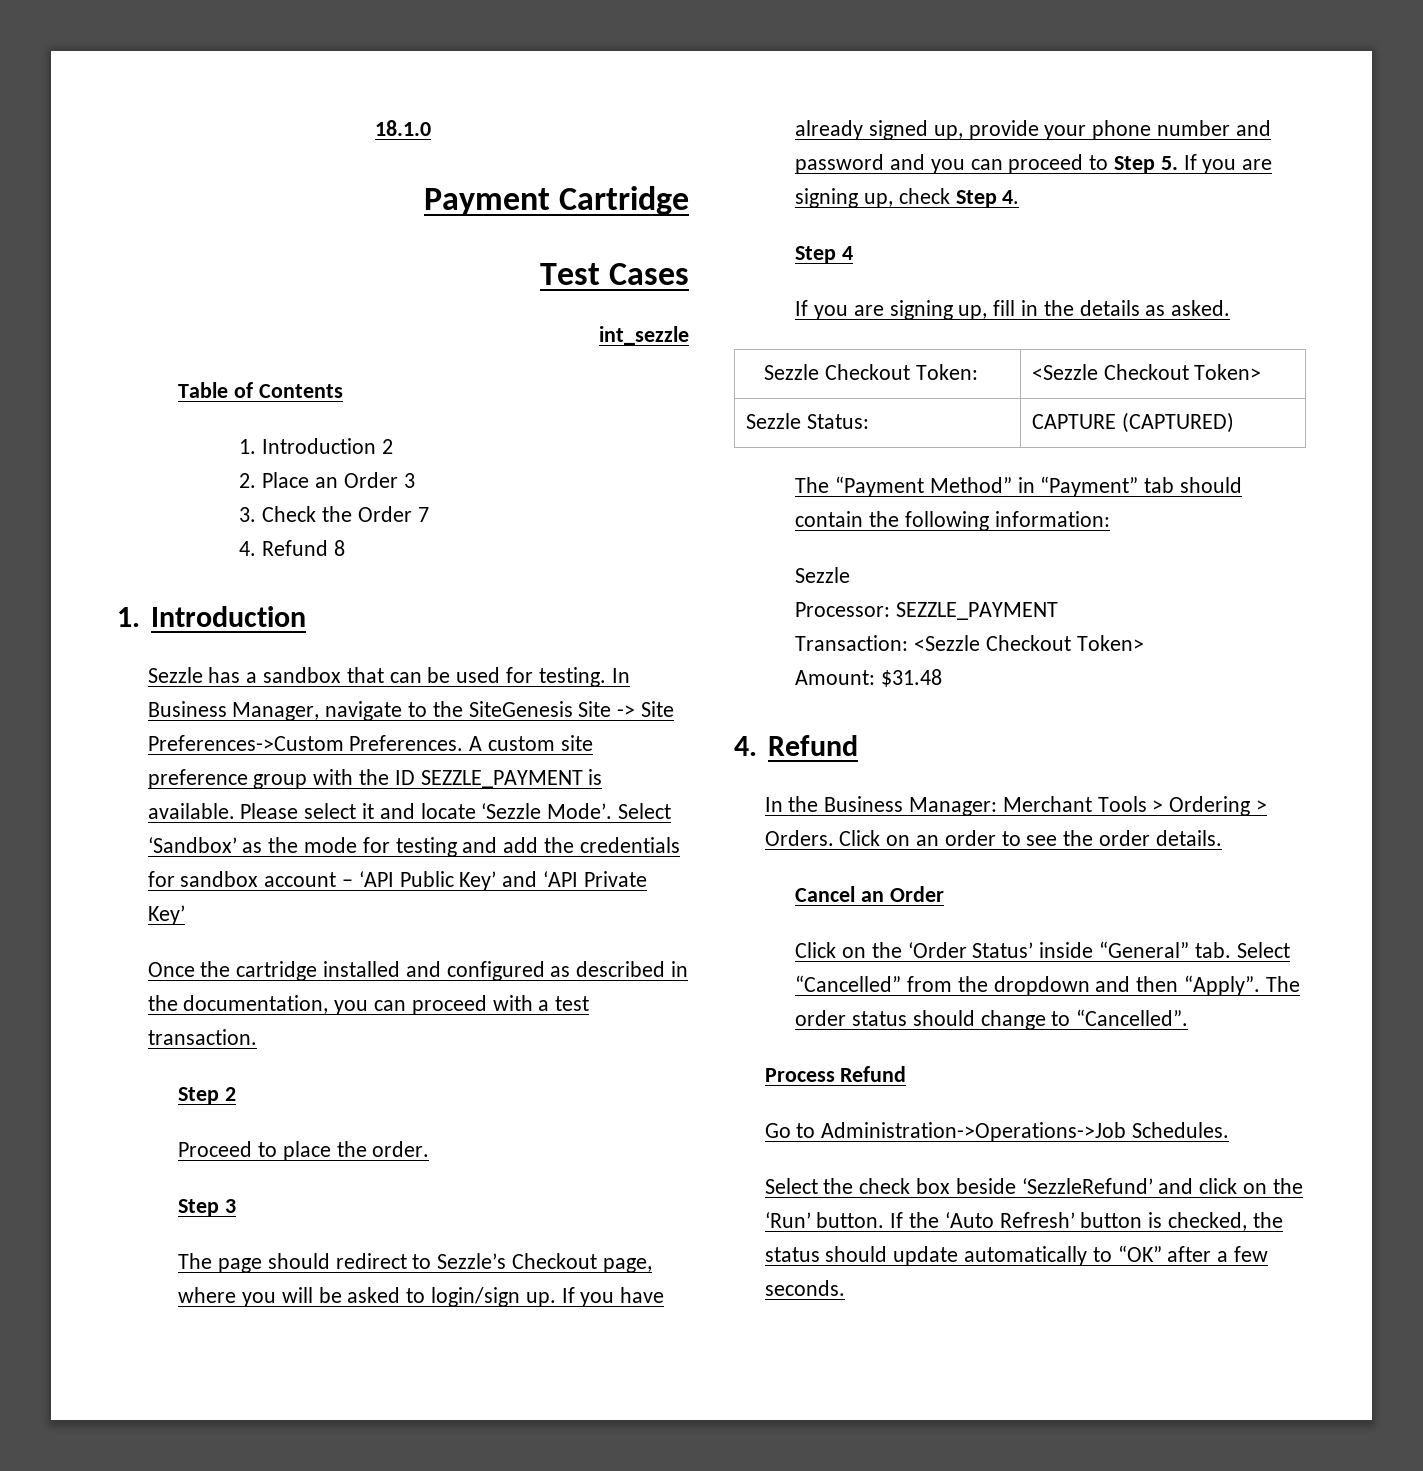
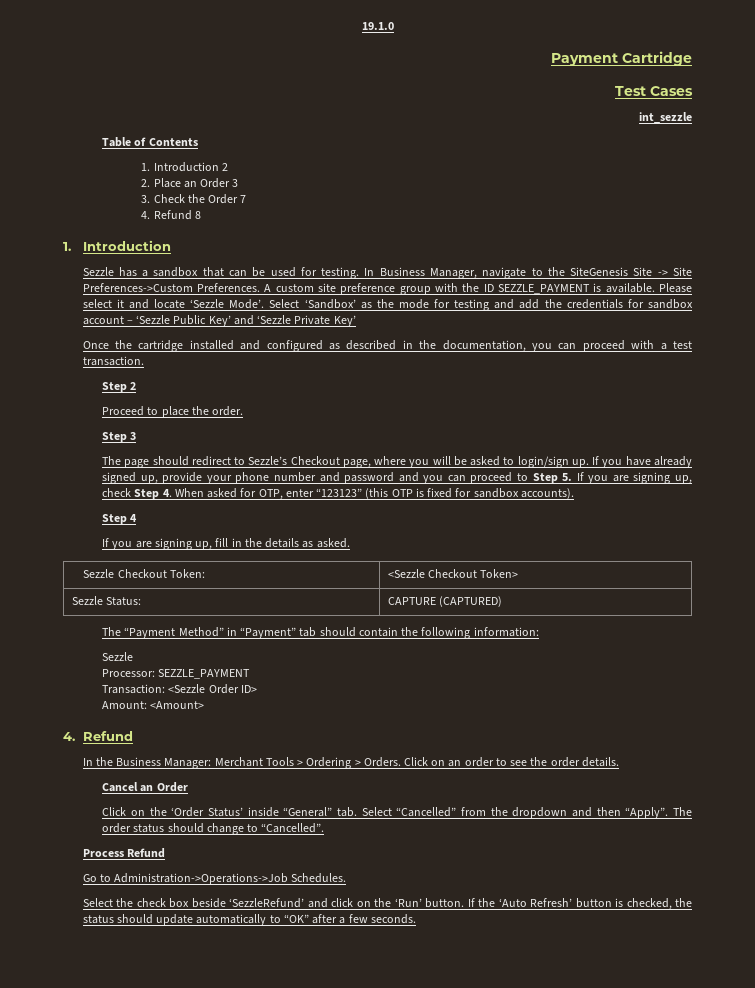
- 18.1.0
+ 19.1.0
- Select ‘Sandbox’ as the mode for testing and add the credentials for sandbox account – ‘API Public Key’ and ‘API Private Key’
+ Select ‘Sandbox’ as the mode for testing and add the credentials for sandbox account – ‘Sezzle Public Key’ and ‘Sezzle Private Key’
- If you have already signed up, provide your phone number and password and you can proceed to Step 5. If you are signing up, check Step 4.
+ If you have already signed up, provide your phone number and password and you can proceed to Step 5. If you are signing up, check Step 4. When asked for OTP, enter “123123” (this OTP is fixed for sandbox accounts).
- Transaction: <Sezzle Checkout Token>
+ Transaction: <Sezzle Order ID>
- Amount: $31.48
+ Amount: <Amount>

